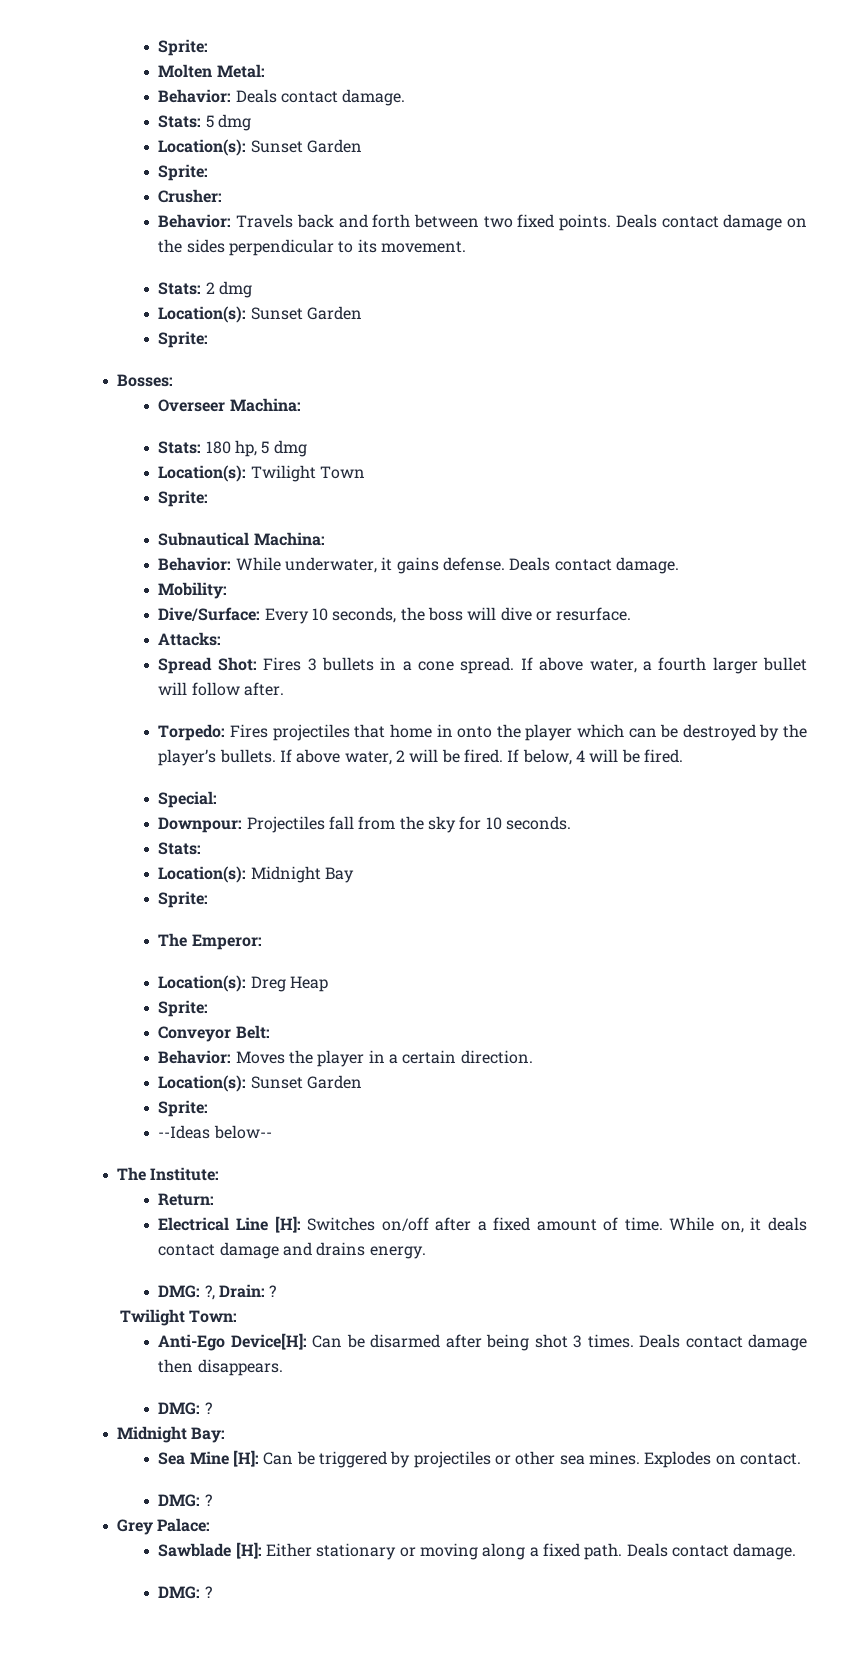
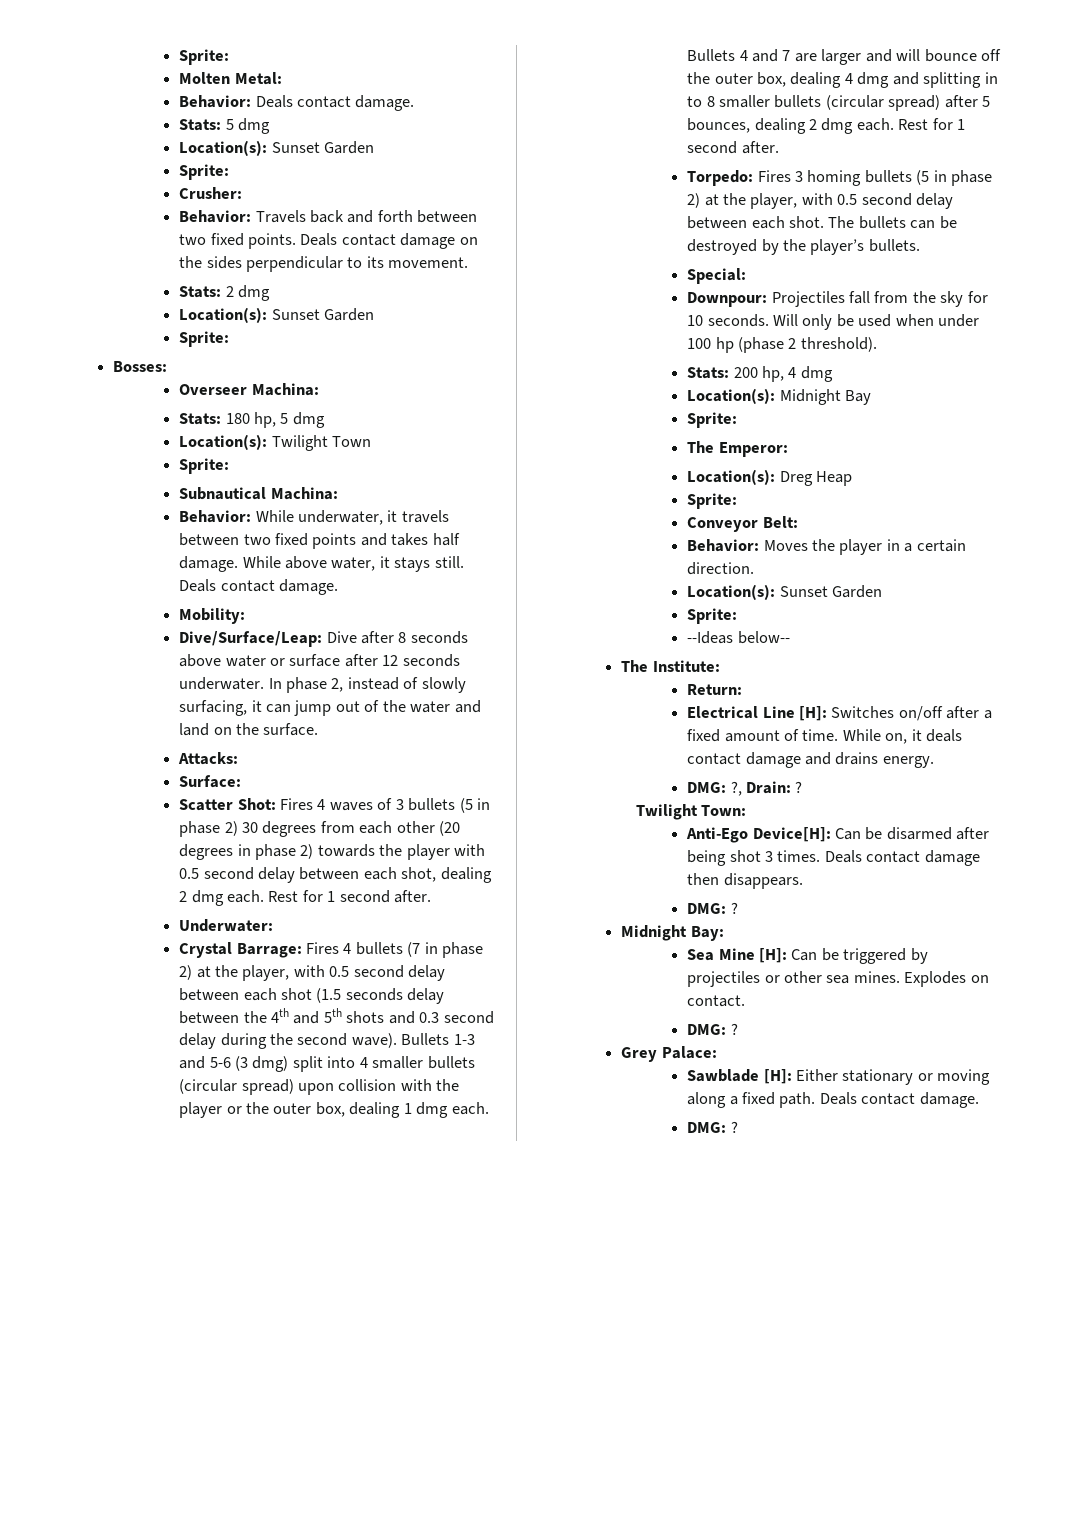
- Behavior: While underwater, it gains defense. Deals contact damage.
+ Behavior: While underwater, it travels between two fixed points and takes half damage. While above water, it stays still. Deals contact damage.
  Mobility:
- Dive/Surface: Every 10 seconds, the boss will dive or resurface.
+ Dive/Surface/Leap: Dive after 8 seconds above water or surface after 12 seconds underwater. In phase 2, instead of slowly surfacing, it can jump out of the water and land on the surface.
  Attacks:
- Spread Shot: Fires 3 bullets in a cone spread. If above water, a fourth larger bullet will follow after.
- Torpedo: Fires projectiles that home in onto the player which can be destroyed by the player’s bullets. If above water, 2 will be fired. If below, 4 will be fired.
+ Surface:
+ Scatter Shot: Fires 4 waves of 3 bullets (5 in phase 2) 30 degrees from each other (20 degrees in phase 2) towards the player with 0.5 second delay between each shot, dealing 2 dmg each. Rest for 1 second after.
+ Underwater:
+ Crystal Barrage: Fires 4 bullets (7 in phase 2) at the player, with 0.5 second delay between each shot (1.5 seconds delay between the 4th and 5th shots and 0.3 second delay during the second wave). Bullets 1-3 and 5-6 (3 dmg) split into 4 smaller bullets (circular spread) upon collision with the player or the outer box, dealing 1 dmg each. Bullets 4 and 7 are larger and will bounce off the outer box, dealing 4 dmg and splitting in to 8 smaller bullets (circular spread) after 5 bounces, dealing 2 dmg each. Rest for 1 second after.
+ Torpedo: Fires 3 homing bullets (5 in phase 2) at the player, with 0.5 second delay between each shot. The bullets can be destroyed by the player’s bullets.
- Downpour: Projectiles fall from the sky for 10 seconds.
- Stats:
+ Downpour: Projectiles fall from the sky for 10 seconds. Will only be used when under 100 hp (phase 2 threshold).
+ Stats: 200 hp, 4 dmg

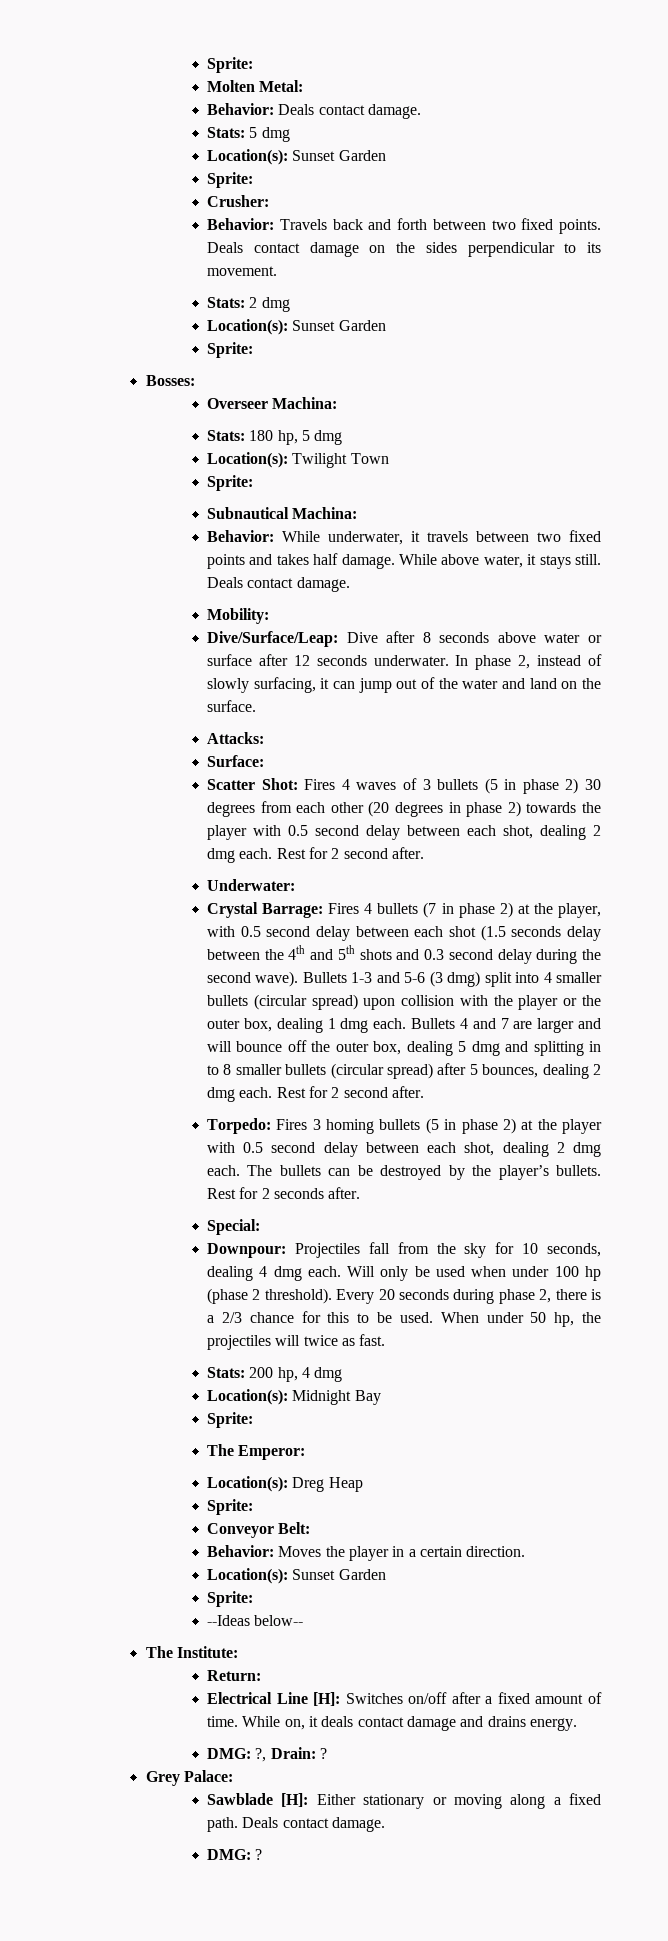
- Scatter Shot: Fires 4 waves of 3 bullets (5 in phase 2) 30 degrees from each other (20 degrees in phase 2) towards the player with 0.5 second delay between each shot, dealing 2 dmg each. Rest for 1 second after.
+ Scatter Shot: Fires 4 waves of 3 bullets (5 in phase 2) 30 degrees from each other (20 degrees in phase 2) towards the player with 0.5 second delay between each shot, dealing 2 dmg each. Rest for 2 second after.
- Bullets 4 and 7 are larger and will bounce off the outer box, dealing 4 dmg and splitting in to 8 smaller bullets (circular spread) after 5 bounces, dealing 2 dmg each. Rest for 1 second after.
+ Bullets 4 and 7 are larger and will bounce off the outer box, dealing 5 dmg and splitting in to 8 smaller bullets (circular spread) after 5 bounces, dealing 2 dmg each. Rest for 2 second after.
- Torpedo: Fires 3 homing bullets (5 in phase 2) at the player, with 0.5 second delay between each shot.
+ Torpedo: Fires 3 homing bullets (5 in phase 2) at the player with 0.5 second delay between each shot, dealing 2 dmg each.
+ Rest for 2 seconds after.
- Downpour: Projectiles fall from the sky for 10 seconds.
+ Downpour: Projectiles fall from the sky for 10 seconds, dealing 4 dmg each.
+ Every 20 seconds during phase 2, there is a 2/3 chance for this to be used. When under 50 hp, the projectiles will twice as fast.
- Twilight Town:
- Anti-Ego Device[H]: Can be disarmed after being shot 3 times. Deals contact damage then disappears.
- DMG: ?
- Midnight Bay:
- Sea Mine [H]: Can be triggered by projectiles or other sea mines. Explodes on contact.
- DMG: ?

